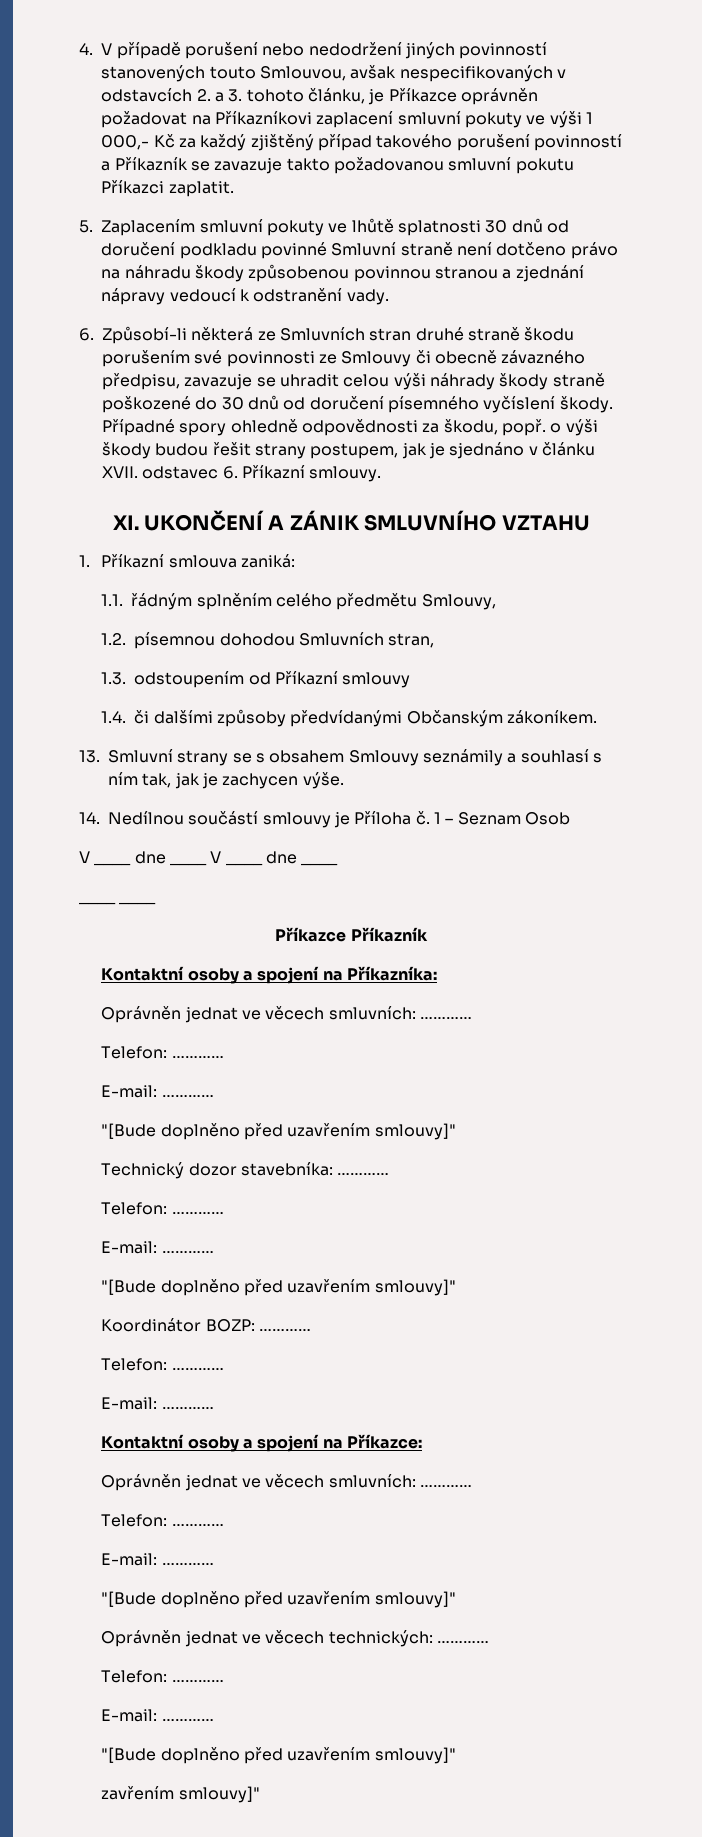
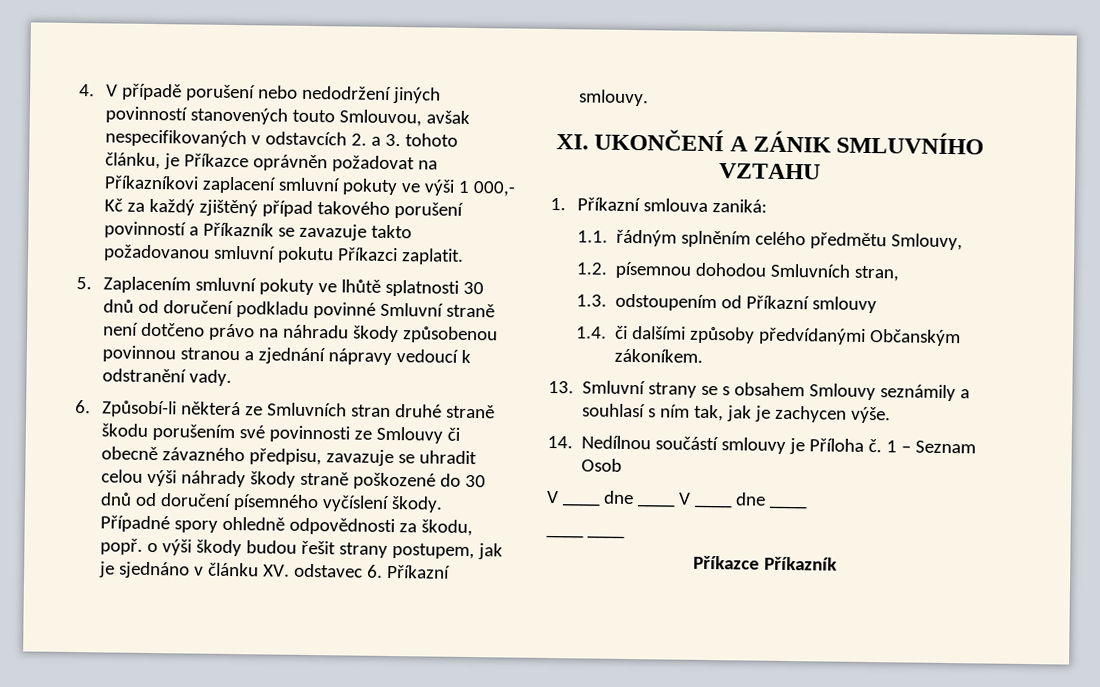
- Případné spory ohledně odpovědnosti za škodu, popř. o výši škody budou řešit strany postupem, jak je sjednáno v článku XVII. odstavec 6. Příkazní smlouvy.
+ Případné spory ohledně odpovědnosti za škodu, popř. o výši škody budou řešit strany postupem, jak je sjednáno v článku XV. odstavec 6. Příkazní smlouvy.
- Kontaktní osoby a spojení na Příkazníka:
- Oprávněn jednat ve věcech smluvních: …………
- Telefon: …………
- E-mail: …………
- "[Bude doplněno před uzavřením smlouvy]"
- Technický dozor stavebníka: …………
- Telefon: …………
- E-mail: …………
- "[Bude doplněno před uzavřením smlouvy]"
- Koordinátor BOZP: …………
- Telefon: …………
- E-mail: …………
- Kontaktní osoby a spojení na Příkazce:
- Oprávněn jednat ve věcech smluvních: …………
- Telefon: …………
- E-mail: …………
- "[Bude doplněno před uzavřením smlouvy]"
- Oprávněn jednat ve věcech technických: …………
- Telefon: …………
- E-mail: …………
- "[Bude doplněno před uzavřením smlouvy]"
- zavřením smlouvy]"

